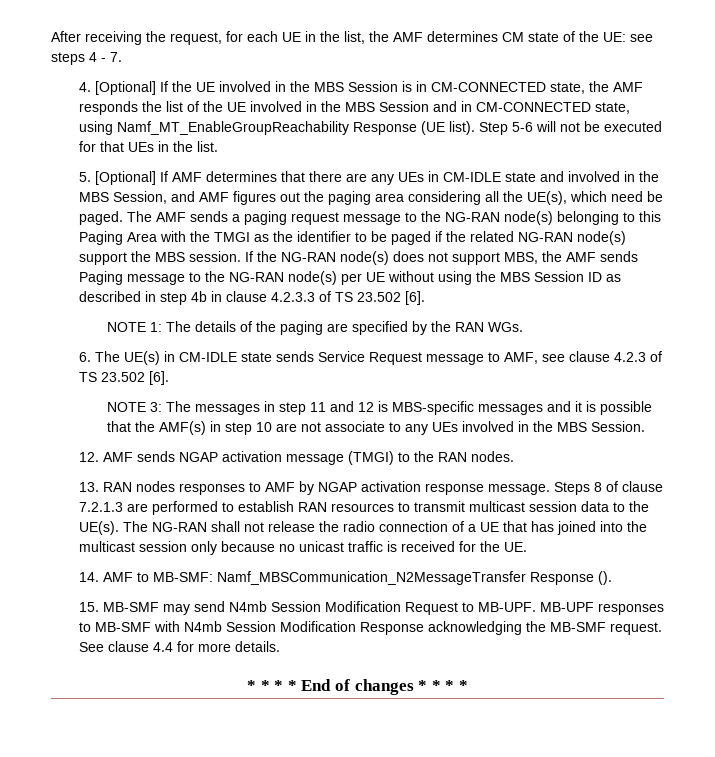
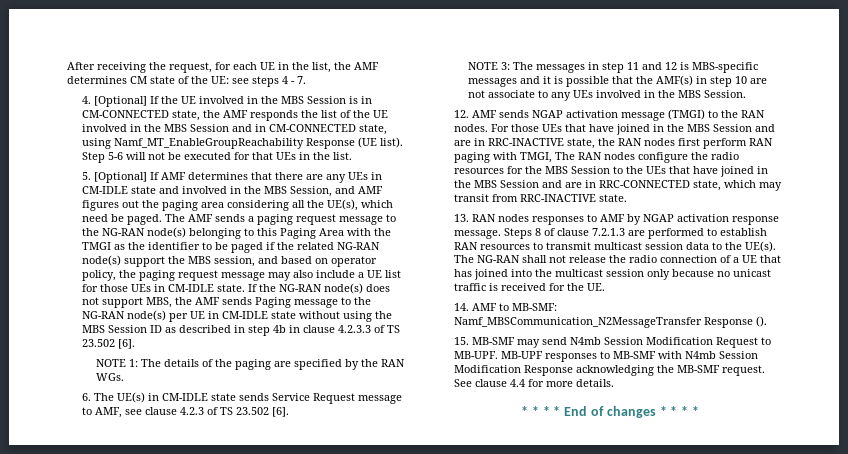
- The AMF sends a paging request message to the NG-RAN node(s) belonging to this Paging Area with the TMGI as the identifier to be paged if the related NG-RAN node(s) support the MBS session.
+ The AMF sends a paging request message to the NG-RAN node(s) belonging to this Paging Area with the TMGI as the identifier to be paged if the related NG-RAN node(s) support the MBS session, and based on operator policy, the paging request message may also include a UE list for those UEs in CM-IDLE state.
- If the NG-RAN node(s) does not support MBS, the AMF sends Paging message to the NG-RAN node(s) per UE without using the MBS Session ID as described in step 4b in clause 4.2.3.3 of TS 23.502 [6].
+ If the NG-RAN node(s) does not support MBS, the AMF sends Paging message to the NG-RAN node(s) per UE in CM-IDLE state without using the MBS Session ID as described in step 4b in clause 4.2.3.3 of TS 23.502 [6].
+ For those UEs that have joined in the MBS Session and are in RRC-INACTIVE state, the RAN nodes first perform RAN paging with TMGI, The RAN nodes configure the radio resources for the MBS Session to the UEs that have joined in the MBS Session and are in RRC-CONNECTED state, which may transit from RRC-INACTIVE state.

